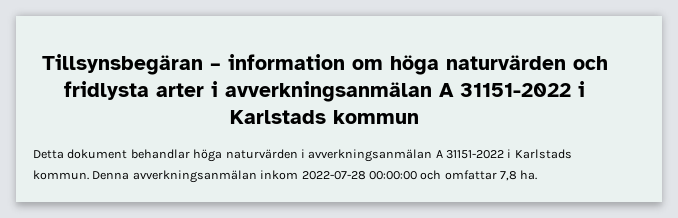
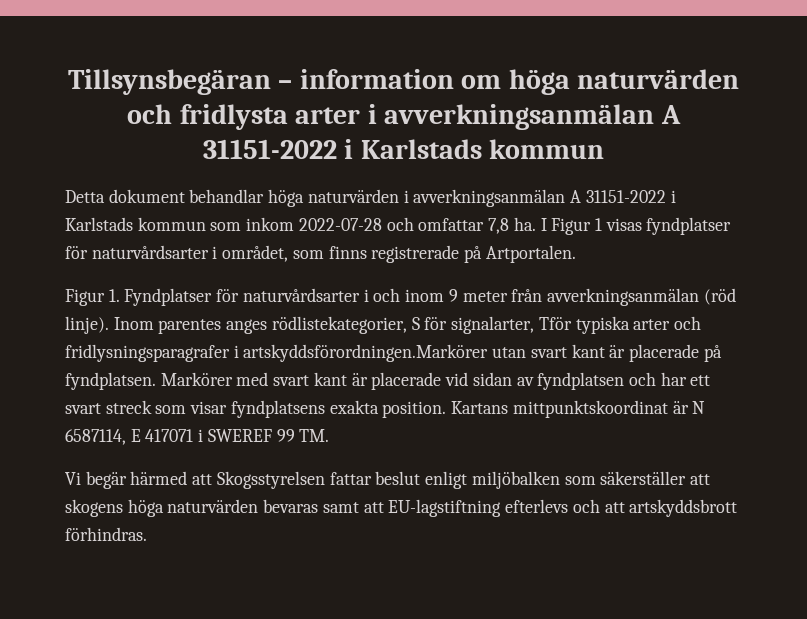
- Detta dokument behandlar höga naturvärden i avverkningsanmälan A 31151-2022 i Karlstads kommun. Denna avverkningsanmälan inkom 2022-07-28 00:00:00 och omfattar 7,8 ha.
+ Detta dokument behandlar höga naturvärden i avverkningsanmälan A 31151-2022 i Karlstads kommun som inkom 2022-07-28 och omfattar 7,8 ha.
+ I Figur 1 visas fyndplatser för naturvårdsarter i området, som finns registrerade på Artportalen.
+ Figur 1. Fyndplatser för naturvårdsarter i och inom 9 meter från avverkningsanmälan (röd linje). Inom parentes anges rödlistekategorier, S för signalarter, Tför typiska arter och fridlysningsparagrafer i artskyddsförordningen.Markörer utan svart kant är placerade på fyndplatsen. Markörer med svart kant är placerade vid sidan av fyndplatsen och har ett svart streck som visar fyndplatsens exakta position. Kartans mittpunktskoordinat är N 6587114, E 417071 i SWEREF 99 TM.
+ Vi begär härmed att Skogsstyrelsen fattar beslut enligt miljöbalken som säkerställer att skogens höga naturvärden bevaras samt att EU-lagstiftning efterlevs och att artskyddsbrott förhindras.

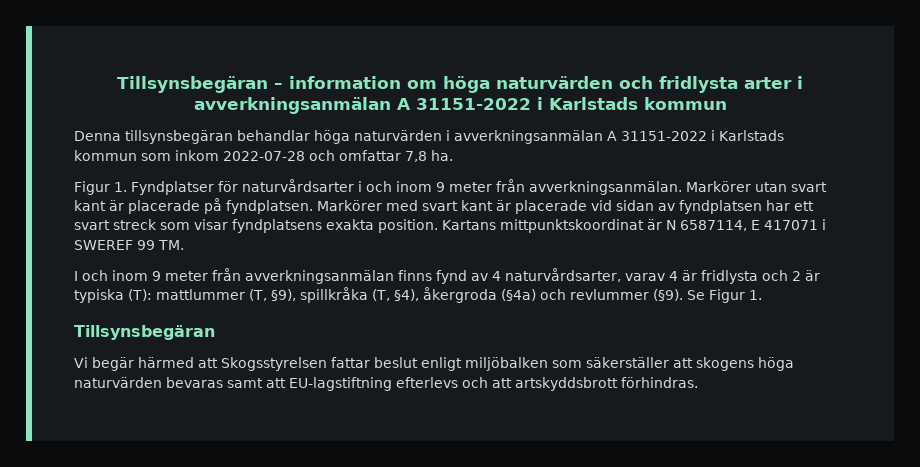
- Detta dokument behandlar höga naturvärden i avverkningsanmälan A 31151-2022 i Karlstads kommun som inkom 2022-07-28 och omfattar 7,8 ha. I Figur 1 visas fyndplatser för naturvårdsarter i området, som finns registrerade på Artportalen.
+ Denna tillsynsbegäran behandlar höga naturvärden i avverkningsanmälan A 31151-2022 i Karlstads kommun som inkom 2022-07-28 och omfattar 7,8 ha.
- Figur 1. Fyndplatser för naturvårdsarter i och inom 9 meter från avverkningsanmälan (röd linje). Inom parentes anges rödlistekategorier, S för signalarter, Tför typiska arter och fridlysningsparagrafer i artskyddsförordningen.Markörer utan svart kant är placerade på fyndplatsen.
+ Figur 1. Fyndplatser för naturvårdsarter i och inom 9 meter från avverkningsanmälan. Markörer utan svart kant är placerade på fyndplatsen.
- Markörer med svart kant är placerade vid sidan av fyndplatsen och har ett svart streck som visar fyndplatsens exakta position.
+ Markörer med svart kant är placerade vid sidan av fyndplatsen har ett svart streck som visar fyndplatsens exakta position.
+ I och inom 9 meter från avverkningsanmälan finns fynd av 4 naturvårdsarter, varav 4 är fridlysta och 2 är typiska (T): mattlummer (T, §9), spillkråka (T, §4), åkergroda (§4a) och revlummer (§9). Se Figur 1.
+ Tillsynsbegäran

